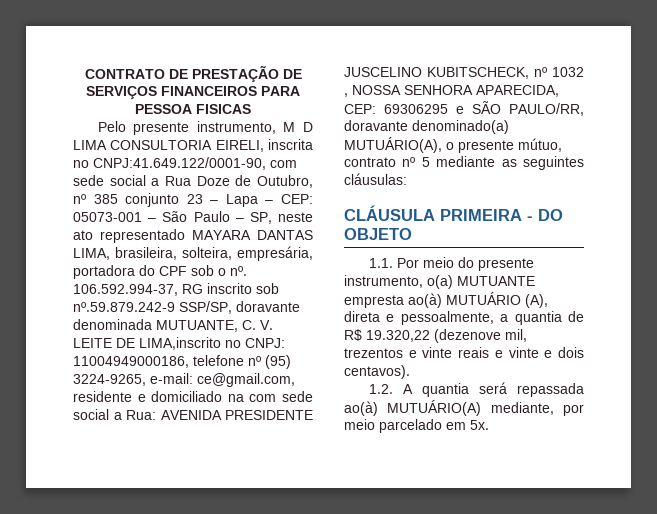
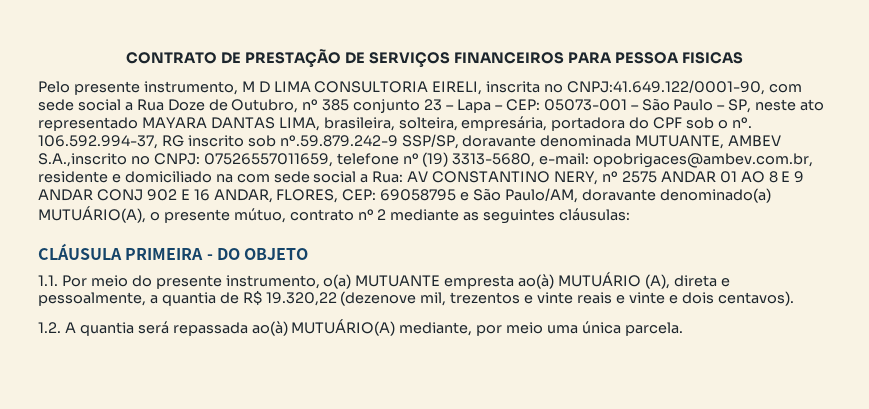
- 106.592.994-37, RG inscrito sob nº.59.879.242-9 SSP/SP, doravante denominada MUTUANTE, C. V. LEITE DE LIMA,inscrito no CNPJ: 11004949000186, telefone nº (95) 3224-9265, e-mail: ce@gmail.com, residente e domiciliado na com sede social a Rua: AVENIDA PRESIDENTE JUSCELINO KUBITSCHECK, nº 1032 , NOSSA SENHORA APARECIDA, CEP: 69306295 e SÃO PAULO/RR, doravante denominado(a) MUTUÁRIO(A), o presente mútuo, contrato nº 5 mediante as seguintes cláusulas:
+ 106.592.994-37, RG inscrito sob nº.59.879.242-9 SSP/SP, doravante denominada MUTUANTE, AMBEV S.A.,inscrito no CNPJ: 07526557011659, telefone nº (19) 3313-5680, e-mail: opobrigaces@ambev.com.br, residente e domiciliado na com sede social a Rua: AV CONSTANTINO NERY, nº 2575 ANDAR 01 AO 8 E 9 ANDAR CONJ 902 E 16 ANDAR, FLORES, CEP: 69058795 e São Paulo/AM, doravante denominado(a) MUTUÁRIO(A), o presente mútuo, contrato nº 2 mediante as seguintes cláusulas:
- 1.2. A quantia será repassada ao(à) MUTUÁRIO(A) mediante, por meio parcelado em 5x.
+ 1.2. A quantia será repassada ao(à) MUTUÁRIO(A) mediante, por meio uma única parcela.

